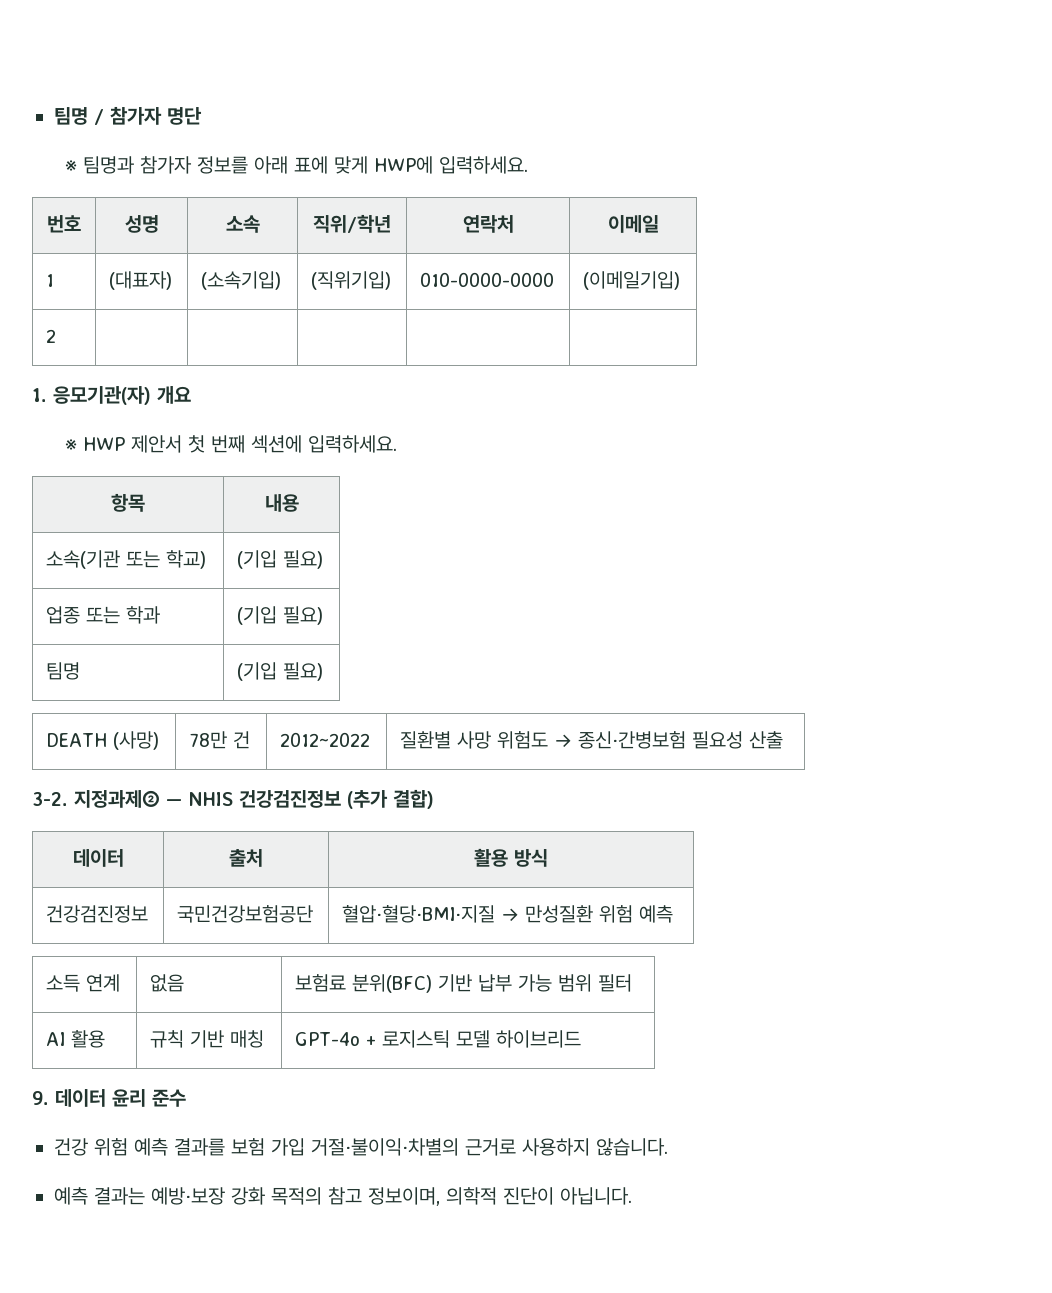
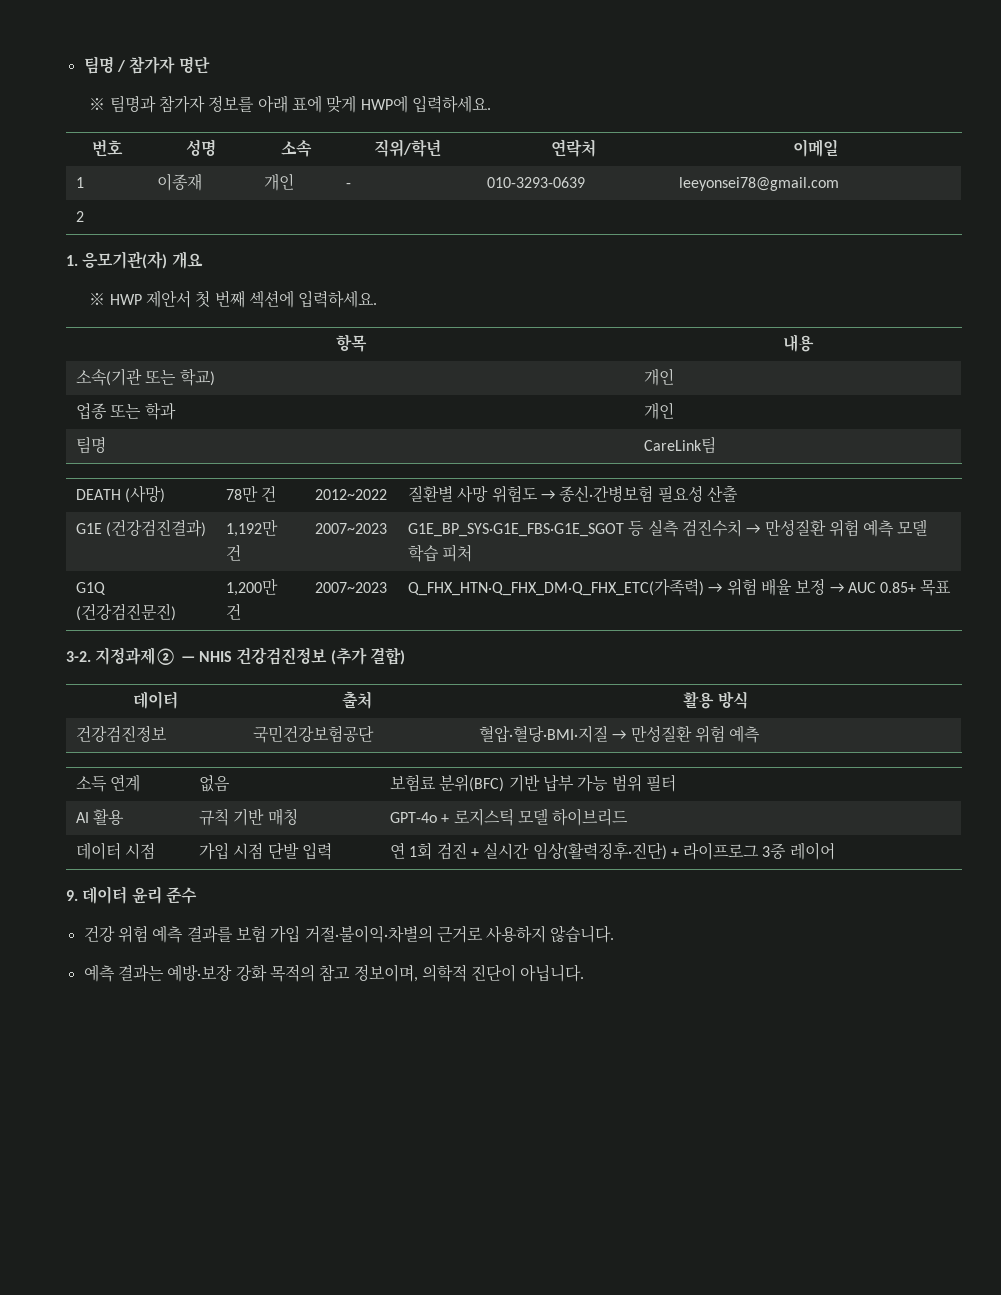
- 1 | (대표자) | (소속기입) | (직위기입) | 010-0000-0000 | (이메일기입)
+ 1 | 이종재 | 개인 | - | 010-3293-0639 | leeyonsei78@gmail.com
- 소속(기관 또는 학교) | (기입 필요)
+ 소속(기관 또는 학교) | 개인
- 업종 또는 학과 | (기입 필요)
+ 업종 또는 학과 | 개인
- 팀명 | (기입 필요)
+ 팀명 | CareLink팀
+ G1E (건강검진결과) | 1,192만 건 | 2007~2023 | G1E_BP_SYS·G1E_FBS·G1E_SGOT 등 실측 검진수치 → 만성질환 위험 예측 모델 학습 피처
+ G1Q (건강검진문진) | 1,200만 건 | 2007~2023 | Q_FHX_HTN·Q_FHX_DM·Q_FHX_ETC(가족력) → 위험 배율 보정 → AUC 0.85+ 목표
+ 데이터 시점 | 가입 시점 단발 입력 | 연 1회 검진 + 실시간 임상(활력징후·진단) + 라이프로그 3중 레이어

